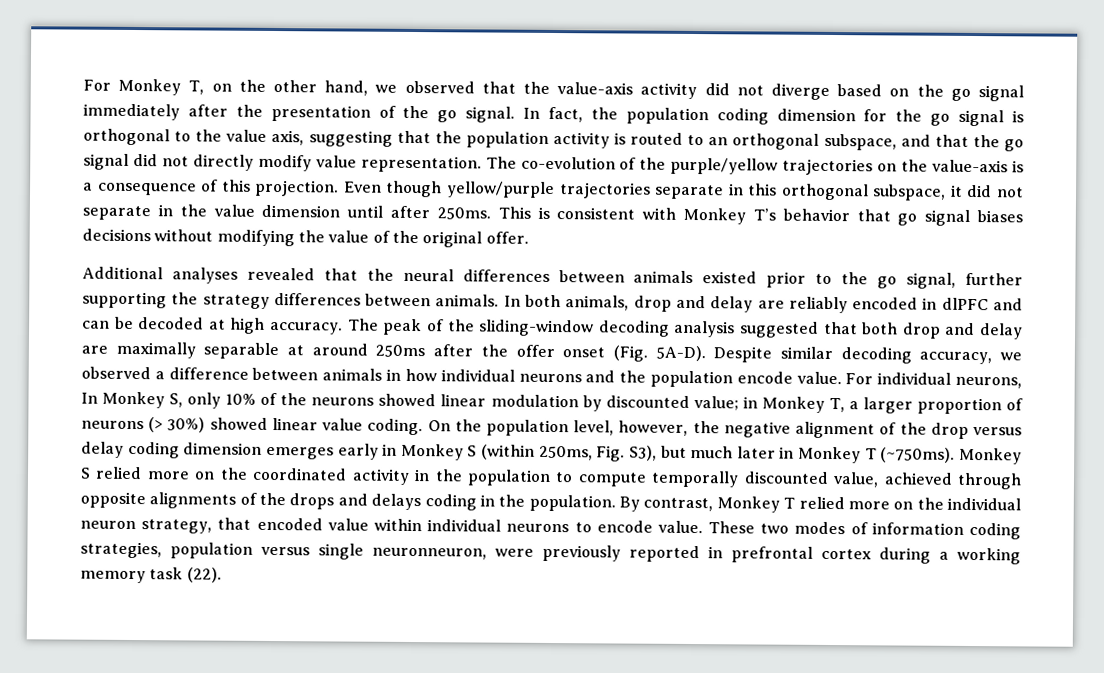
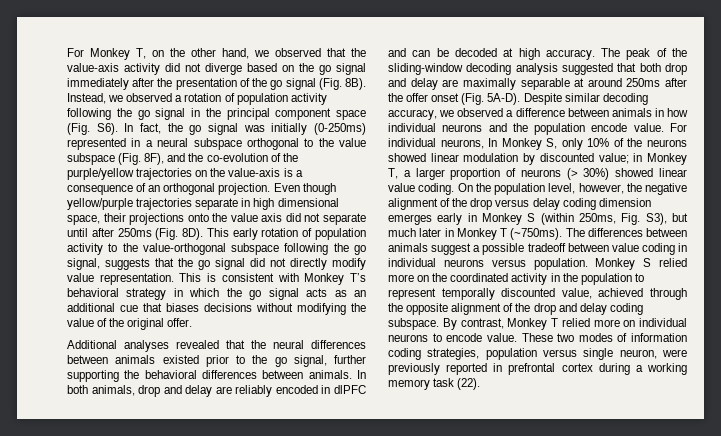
- For Monkey T, on the other hand, we observed that the value-axis activity did not diverge based on the go signal immediately after the presentation of the go signal. In fact, the population coding dimension for the go signal is orthogonal to the value axis, suggesting that the population activity is routed to an orthogonal subspace, and that the go signal did not directly modify value representation. The co-evolution of the purple/yellow trajectories on the value-axis is a consequence of this projection.
+ For Monkey T, on the other hand, we observed that the value-axis activity did not diverge based on the go signal immediately after the presentation of the go signal (Fig. 8B). Instead, we observed a rotation of population activity following the go signal in the principal component space (Fig. S6). In fact, the go signal was initially (0-250ms) represented in a neural subspace orthogonal to the value subspace (Fig. 8F), and the co-evolution of the purple/yellow trajectories on the value-axis is a consequence of an orthogonal projection.
- Even though yellow/purple trajectories separate in this orthogonal subspace, it did not separate in the value dimension until after 250ms.
+ Even though yellow/purple trajectories separate in high dimensional space, their projections onto the value axis did not separate until after 250ms (Fig. 8D). This early rotation of population activity to the value-orthogonal subspace following the go signal, suggests that the go signal did not directly modify value representation.
- This is consistent with Monkey T’s behavior that go signal biases decisions without modifying the value of the original offer.
+ This is consistent with Monkey T’s behavioral strategy in which the go signal acts as an additional cue that biases decisions without modifying the value of the original offer.
- Additional analyses revealed that the neural differences between animals existed prior to the go signal, further supporting the strategy differences between animals.
+ Additional analyses revealed that the neural differences between animals existed prior to the go signal, further supporting the behavioral differences between animals.
+ The differences between animals suggest a possible tradeoff between value coding in individual neurons versus population.
- Monkey S relied more on the coordinated activity in the population to compute temporally discounted value, achieved through opposite alignments of the drops and delays coding in the population.
+ Monkey S relied more on the coordinated activity in the population to represent temporally discounted value, achieved through the opposite alignment of the drop and delay coding subspace.
- By contrast, Monkey T relied more on the individual neuron strategy, that encoded value within individual neurons to encode value.
+ By contrast, Monkey T relied more on individual neurons to encode value.
- These two modes of information coding strategies, population versus single neuronneuron, were previously reported in prefrontal cortex during a working memory task (22).
+ These two modes of information coding strategies, population versus single neuron, were previously reported in prefrontal cortex during a working memory task (22).

